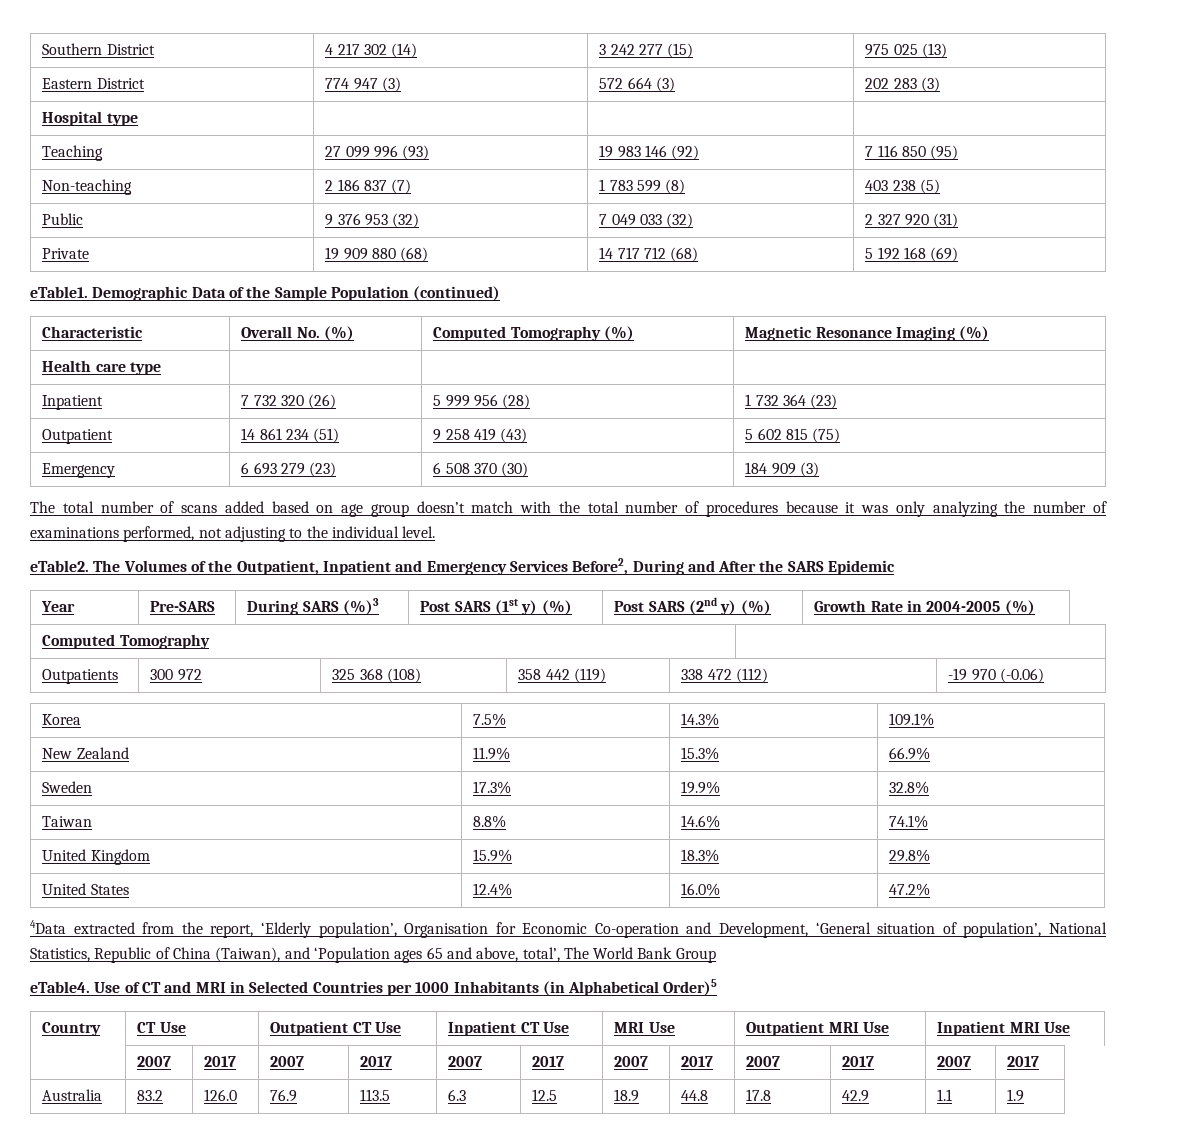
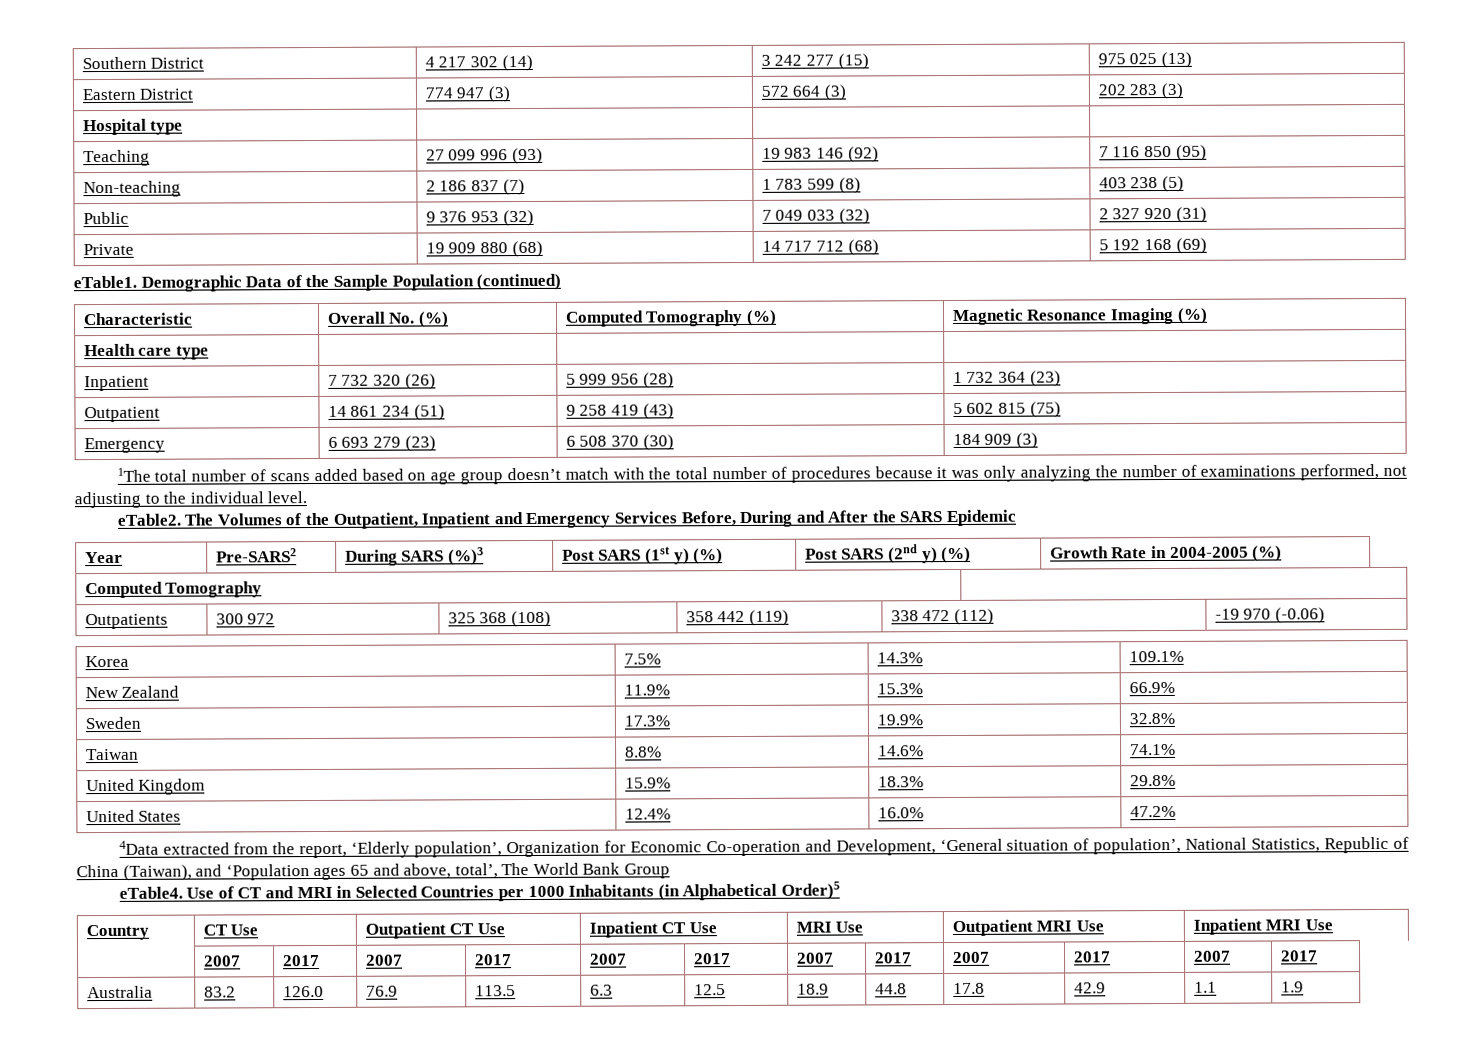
- The total number of scans added based on age group doesn’t match with the total number of procedures because it was only analyzing the number of examinations performed, not adjusting to the individual level.
+ 1The total number of scans added based on age group doesn’t match with the total number of procedures because it was only analyzing the number of examinations performed, not adjusting to the individual level.
- The Volumes of the Outpatient, Inpatient and Emergency Services Before2, During and After the SARS Epidemic
+ The Volumes of the Outpatient, Inpatient and Emergency Services Before, During and After the SARS Epidemic
- Year | Pre-SARS | During SARS (%)3 | Post SARS (1st y) (%) | Post SARS (2nd y) (%) | Growth Rate in 2004-2005 (%)
+ Year | Pre-SARS2 | During SARS (%)3 | Post SARS (1st y) (%) | Post SARS (2nd y) (%) | Growth Rate in 2004-2005 (%)
- 4Data extracted from the report, ‘Elderly population’, Organisation for Economic Co-operation and Development, ‘General situation of population’, National Statistics, Republic of China (Taiwan), and ‘Population ages 65 and above, total’, The World Bank Group
+ 4Data extracted from the report, ‘Elderly population’, Organization for Economic Co-operation and Development, ‘General situation of population’, National Statistics, Republic of China (Taiwan), and ‘Population ages 65 and above, total’, The World Bank Group

